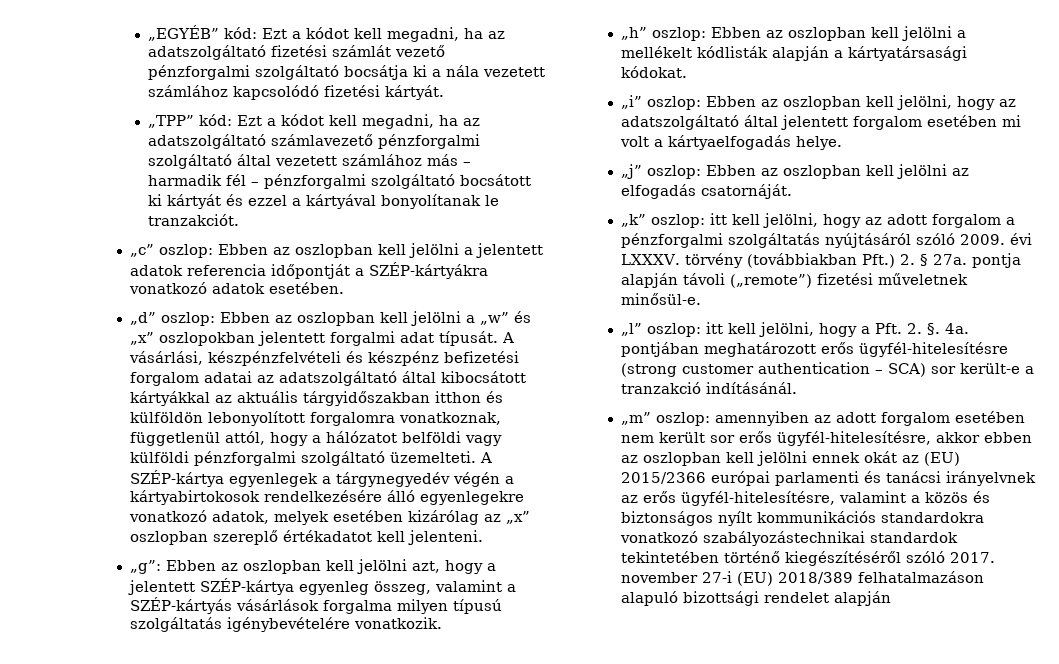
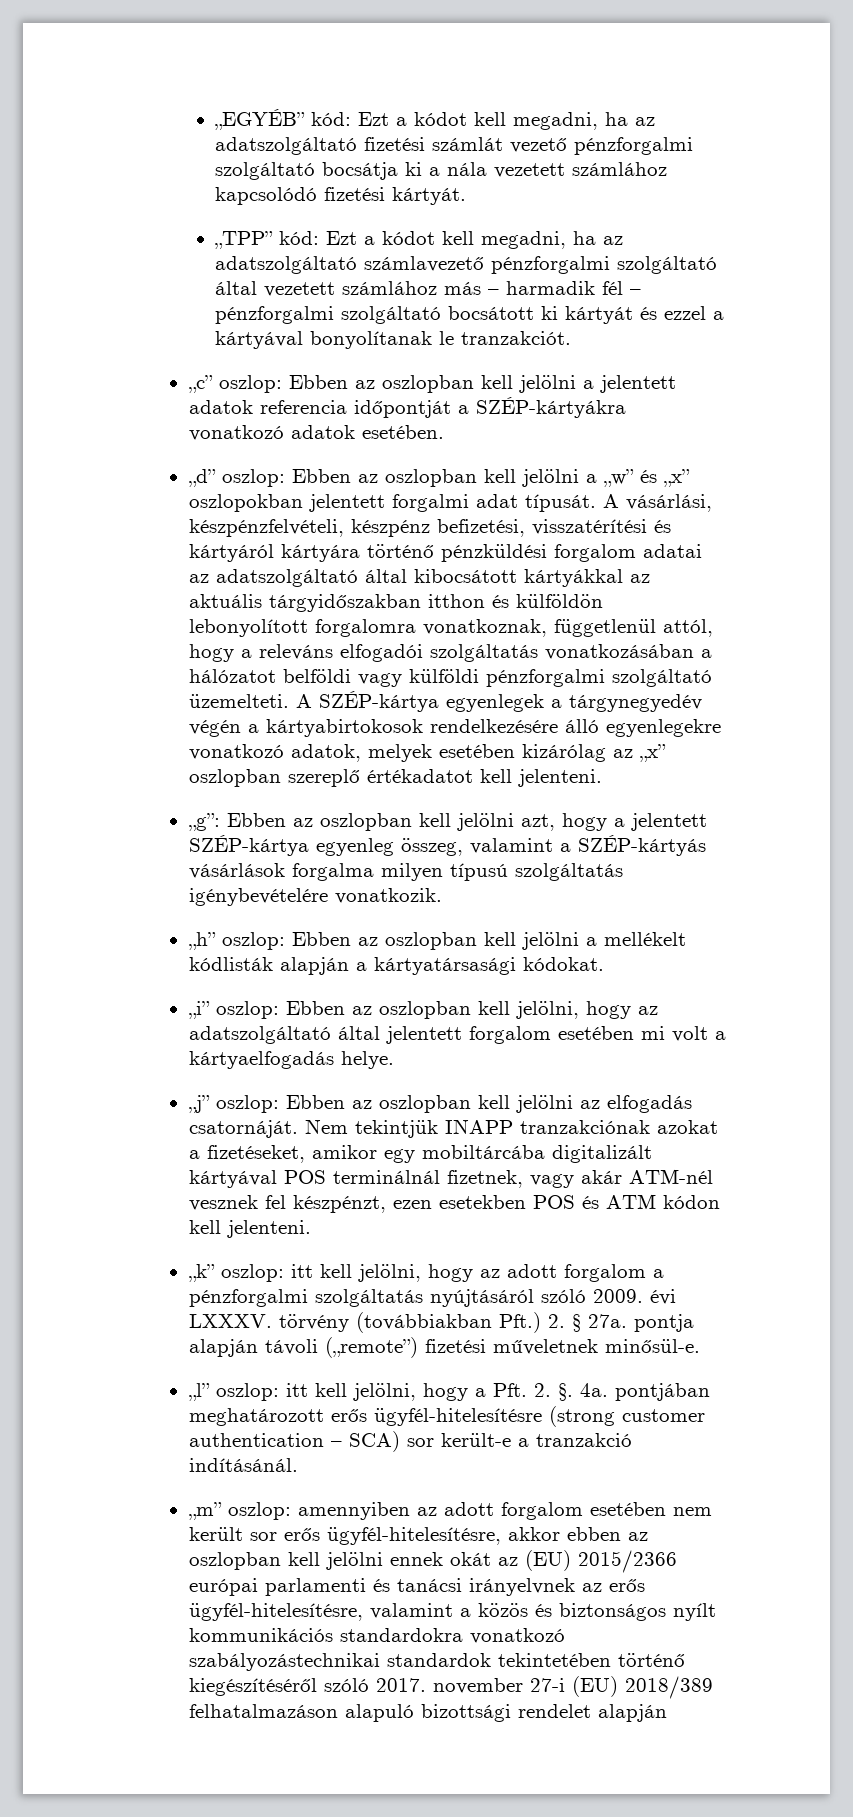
- A vásárlási, készpénzfelvételi és készpénz befizetési forgalom adatai az adatszolgáltató által kibocsátott kártyákkal az aktuális tárgyidőszakban itthon és külföldön lebonyolított forgalomra vonatkoznak, függetlenül attól, hogy a hálózatot belföldi vagy külföldi pénzforgalmi szolgáltató üzemelteti.
+ A vásárlási, készpénzfelvételi, készpénz befizetési, visszatérítési és kártyáról kártyára történő pénzküldési forgalom adatai az adatszolgáltató által kibocsátott kártyákkal az aktuális tárgyidőszakban itthon és külföldön lebonyolított forgalomra vonatkoznak, függetlenül attól, hogy a releváns elfogadói szolgáltatás vonatkozásában a hálózatot belföldi vagy külföldi pénzforgalmi szolgáltató üzemelteti.
+ Nem tekintjük INAPP tranzakciónak azokat a fizetéseket, amikor egy mobiltárcába digitalizált kártyával POS terminálnál fizetnek, vagy akár ATM-nél vesznek fel készpénzt, ezen esetekben POS és ATM kódon kell jelenteni.

